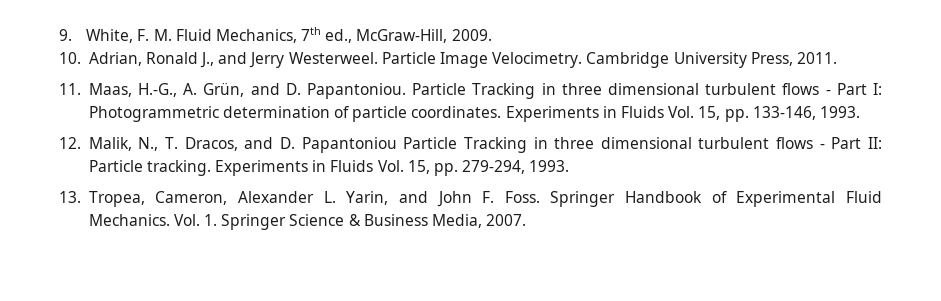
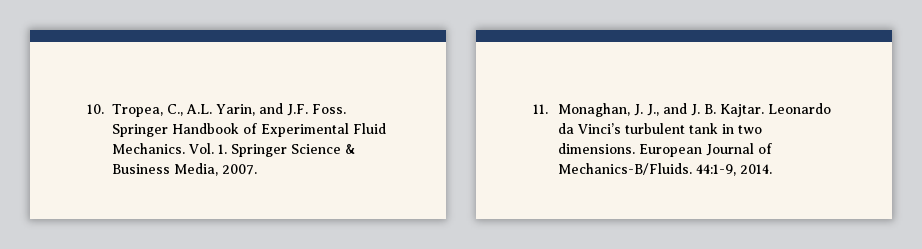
- 9. White, F. M. Fluid Mechanics, 7th ed., McGraw-Hill, 2009.
- 10. Adrian, Ronald J., and Jerry Westerweel. Particle Image Velocimetry. Cambridge University Press, 2011.
- 11. Maas, H.-G., A. Grün, and D. Papantoniou. Particle Tracking in three dimensional turbulent flows - Part I: Photogrammetric determination of particle coordinates. Experiments in Fluids Vol. 15, pp. 133-146, 1993.
- 12. Malik, N., T. Dracos, and D. Papantoniou Particle Tracking in three dimensional turbulent flows - Part II: Particle tracking. Experiments in Fluids Vol. 15, pp. 279-294, 1993.
- 13. Tropea, Cameron, Alexander L. Yarin, and John F. Foss.
+ 10. Tropea, C., A.L. Yarin, and J.F. Foss.
+ 11. Monaghan, J. J., and J. B. Kajtar. Leonardo da Vinci’s turbulent tank in two dimensions. European Journal of Mechanics-B/Fluids. 44:1-9, 2014.

